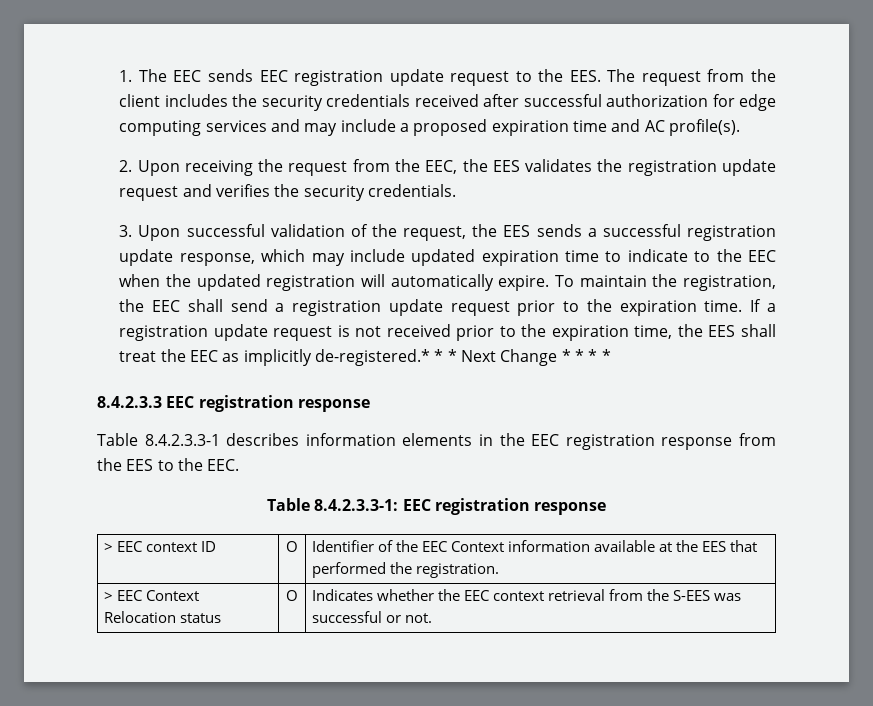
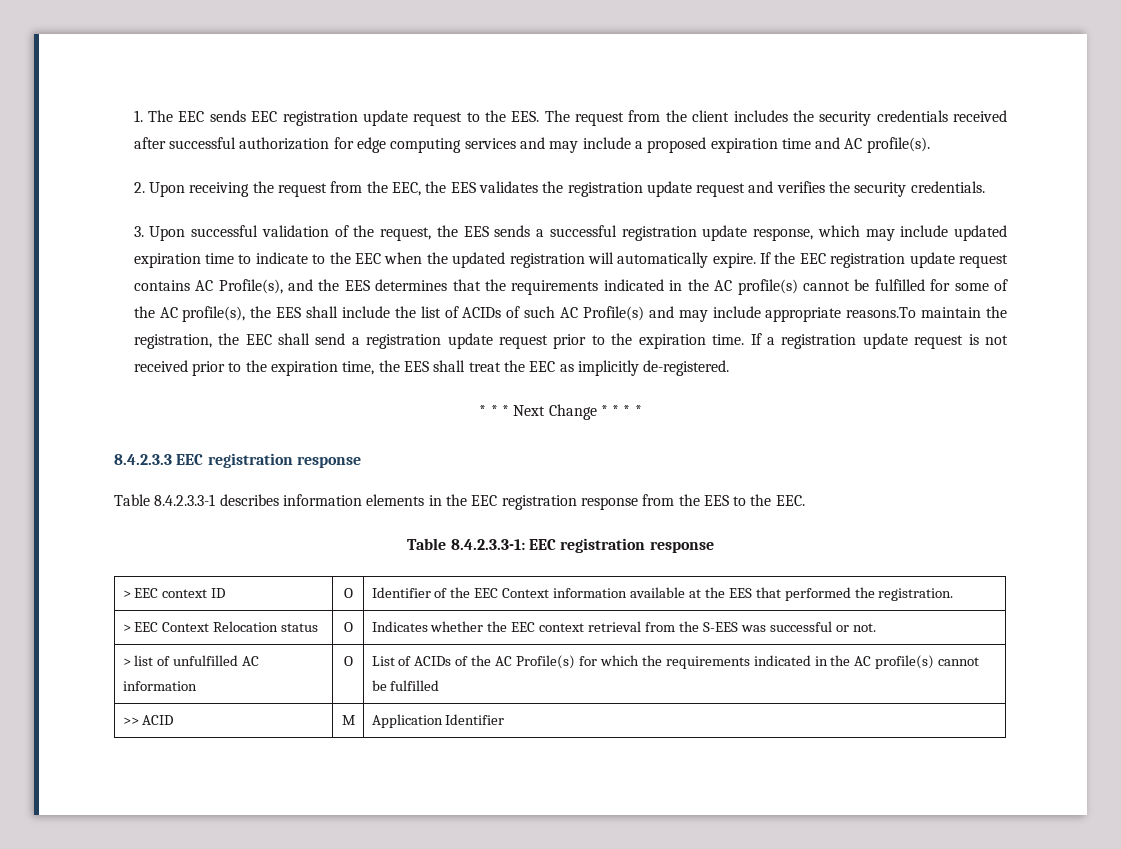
- To maintain the registration, the EEC shall send a registration update request prior to the expiration time.
+ If the EEC registration update request contains AC Profile(s), and the EES determines that the requirements indicated in the AC profile(s) cannot be fulfilled for some of the AC profile(s), the EES shall include the list of ACIDs of such AC Profile(s) and may include appropriate reasons.To maintain the registration, the EEC shall send a registration update request prior to the expiration time.
- If a registration update request is not received prior to the expiration time, the EES shall treat the EEC as implicitly de-registered.* * * Next Change * * * *
+ If a registration update request is not received prior to the expiration time, the EES shall treat the EEC as implicitly de-registered.
+ * * * Next Change * * * *
+ > list of unfulfilled AC information | O | List of ACIDs of the AC Profile(s) for which the requirements indicated in the AC profile(s) cannot be fulfilled
+ >> ACID | M | Application Identifier

